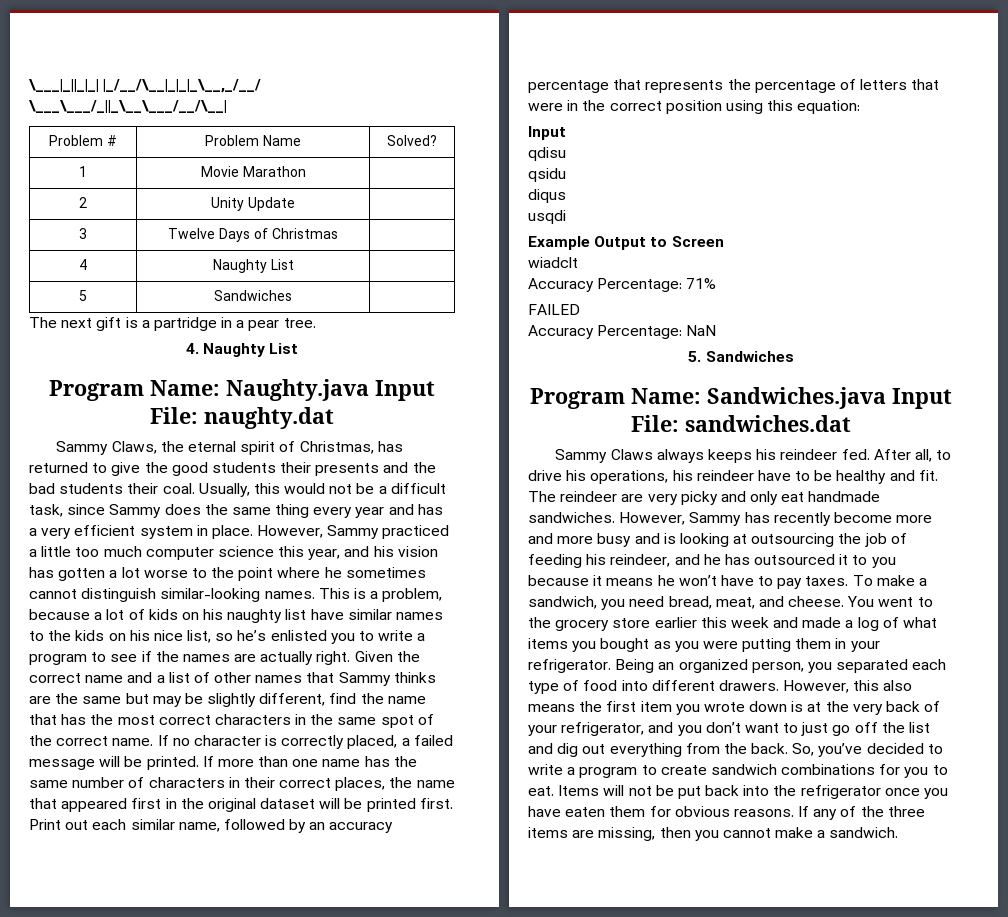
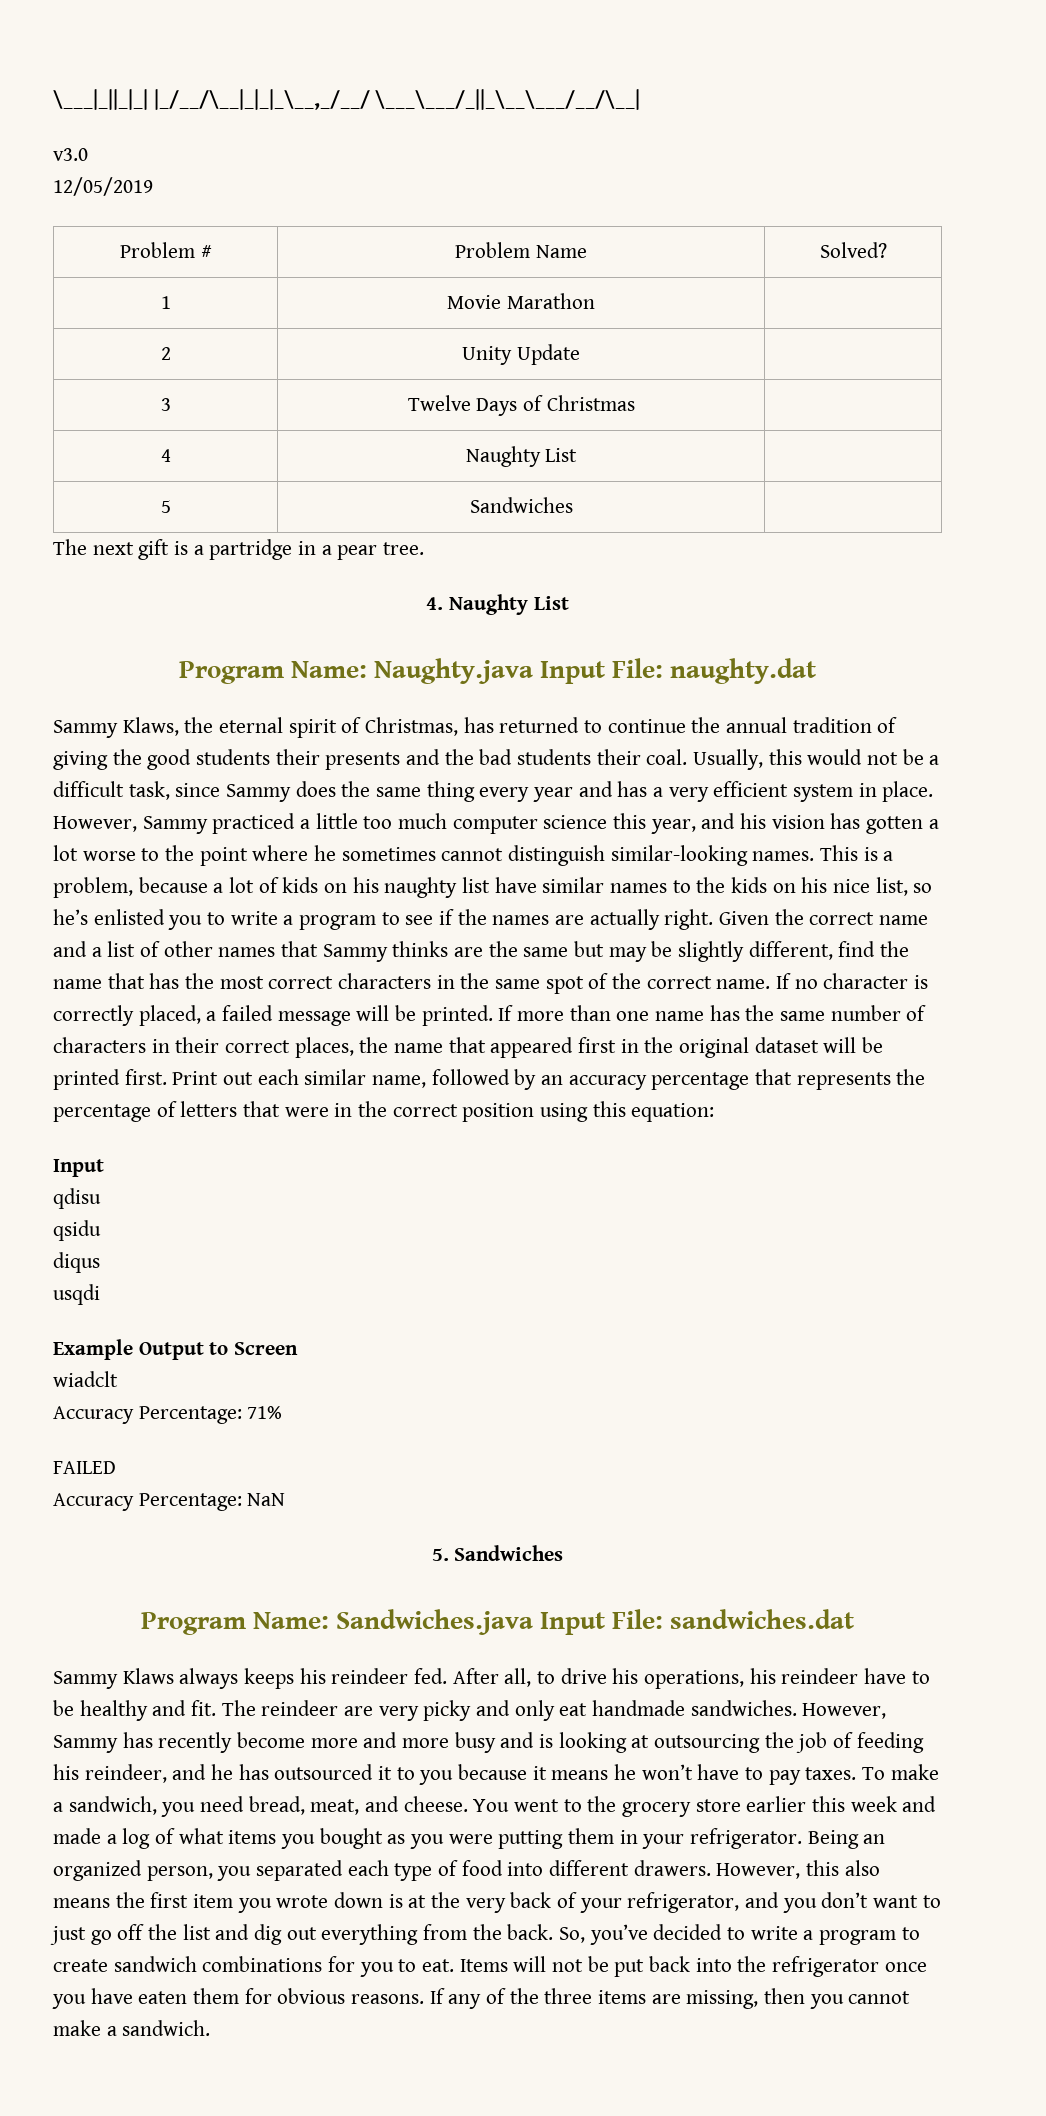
+ v3.0
+ 12/05/2019
- Sammy Claws, the eternal spirit of Christmas, has returned to give the good students their presents and the bad students their coal.
+ Sammy Klaws, the eternal spirit of Christmas, has returned to continue the annual tradition of giving the good students their presents and the bad students their coal.
- Sammy Claws always keeps his reindeer fed.
+ Sammy Klaws always keeps his reindeer fed.

